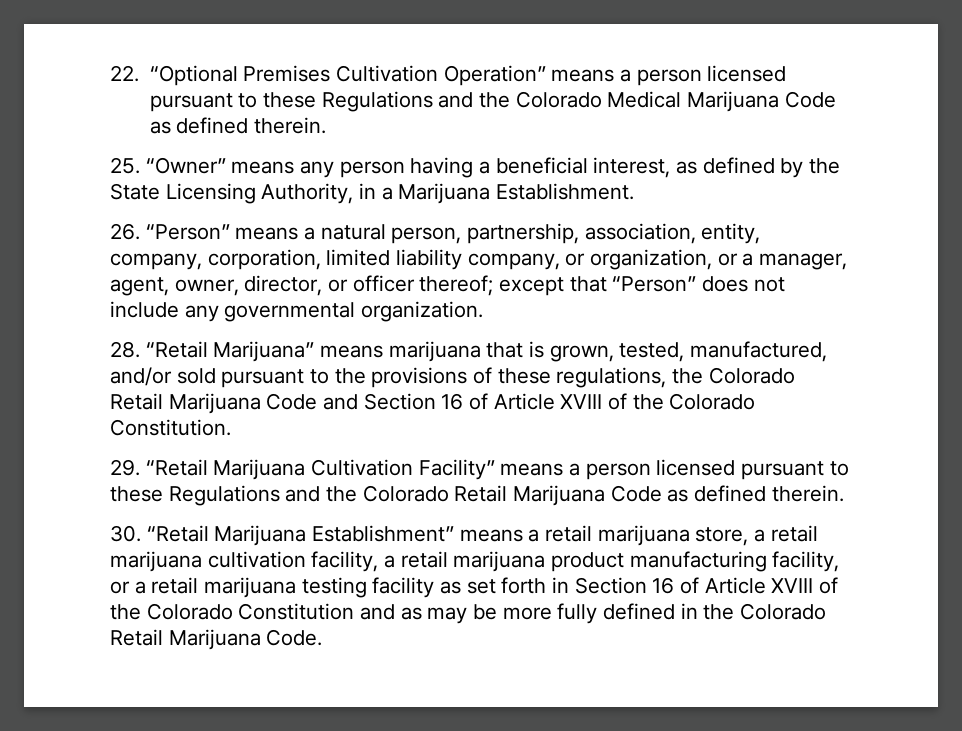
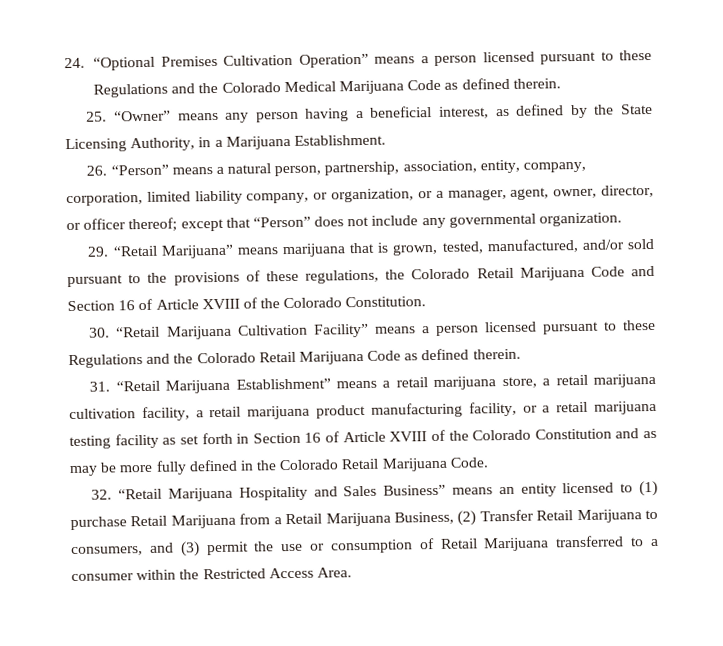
- 22. “Optional Premises Cultivation Operation” means a person licensed pursuant to these Regulations and the Colorado Medical Marijuana Code as defined therein.
+ 24. “Optional Premises Cultivation Operation” means a person licensed pursuant to these Regulations and the Colorado Medical Marijuana Code as defined therein.
- 28. “Retail Marijuana” means marijuana that is grown, tested, manufactured, and/or sold pursuant to the provisions of these regulations, the Colorado Retail Marijuana Code and Section 16 of Article XVIII of the Colorado Constitution.
+ 29. “Retail Marijuana” means marijuana that is grown, tested, manufactured, and/or sold pursuant to the provisions of these regulations, the Colorado Retail Marijuana Code and Section 16 of Article XVIII of the Colorado Constitution.
- 29. “Retail Marijuana Cultivation Facility” means a person licensed pursuant to these Regulations and the Colorado Retail Marijuana Code as defined therein.
+ 30. “Retail Marijuana Cultivation Facility” means a person licensed pursuant to these Regulations and the Colorado Retail Marijuana Code as defined therein.
- 30. “Retail Marijuana Establishment” means a retail marijuana store, a retail marijuana cultivation facility, a retail marijuana product manufacturing facility, or a retail marijuana testing facility as set forth in Section 16 of Article XVIII of the Colorado Constitution and as may be more fully defined in the Colorado Retail Marijuana Code.
+ 31. “Retail Marijuana Establishment” means a retail marijuana store, a retail marijuana cultivation facility, a retail marijuana product manufacturing facility, or a retail marijuana testing facility as set forth in Section 16 of Article XVIII of the Colorado Constitution and as may be more fully defined in the Colorado Retail Marijuana Code.
+ 32. “Retail Marijuana Hospitality and Sales Business” means an entity licensed to (1) purchase Retail Marijuana from a Retail Marijuana Business, (2) Transfer Retail Marijuana to consumers, and (3) permit the use or consumption of Retail Marijuana transferred to a consumer within the Restricted Access Area.

